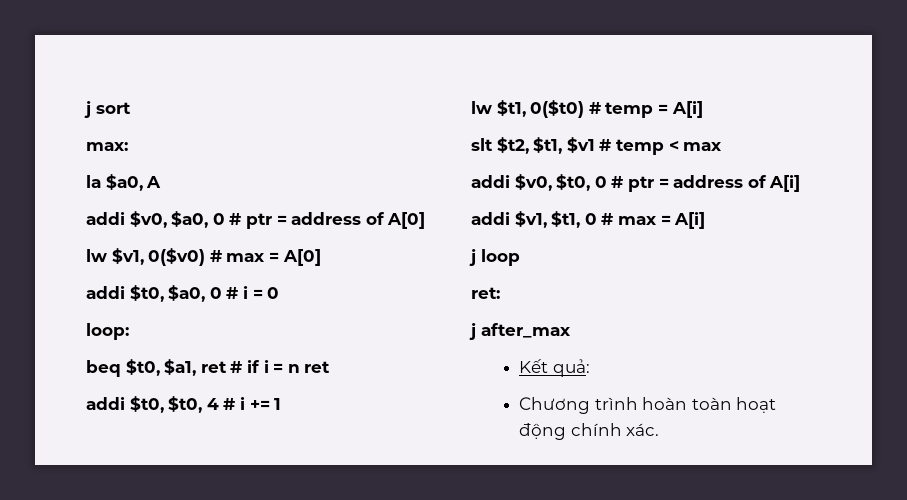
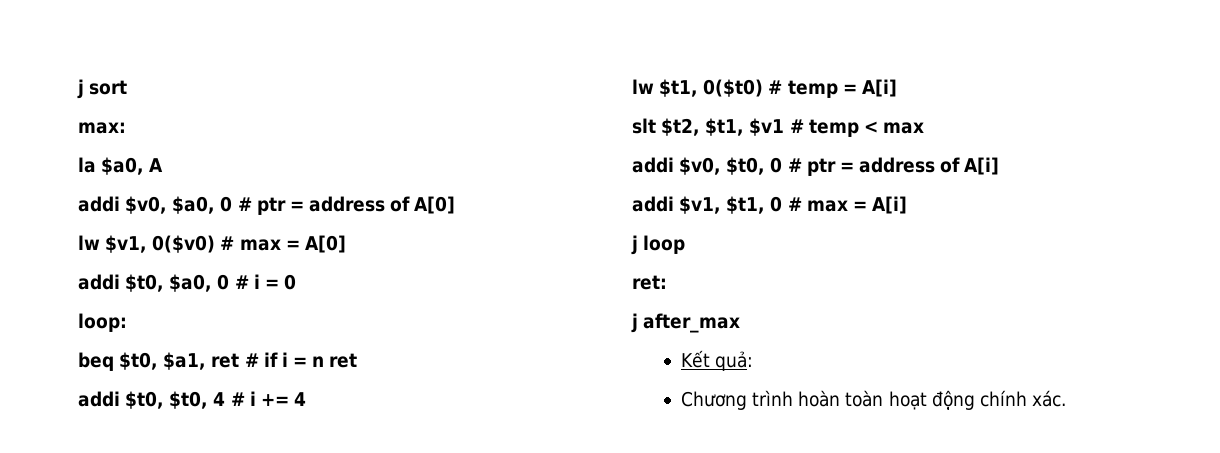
- addi $t0, $t0, 4 # i += 1
+ addi $t0, $t0, 4 # i += 4

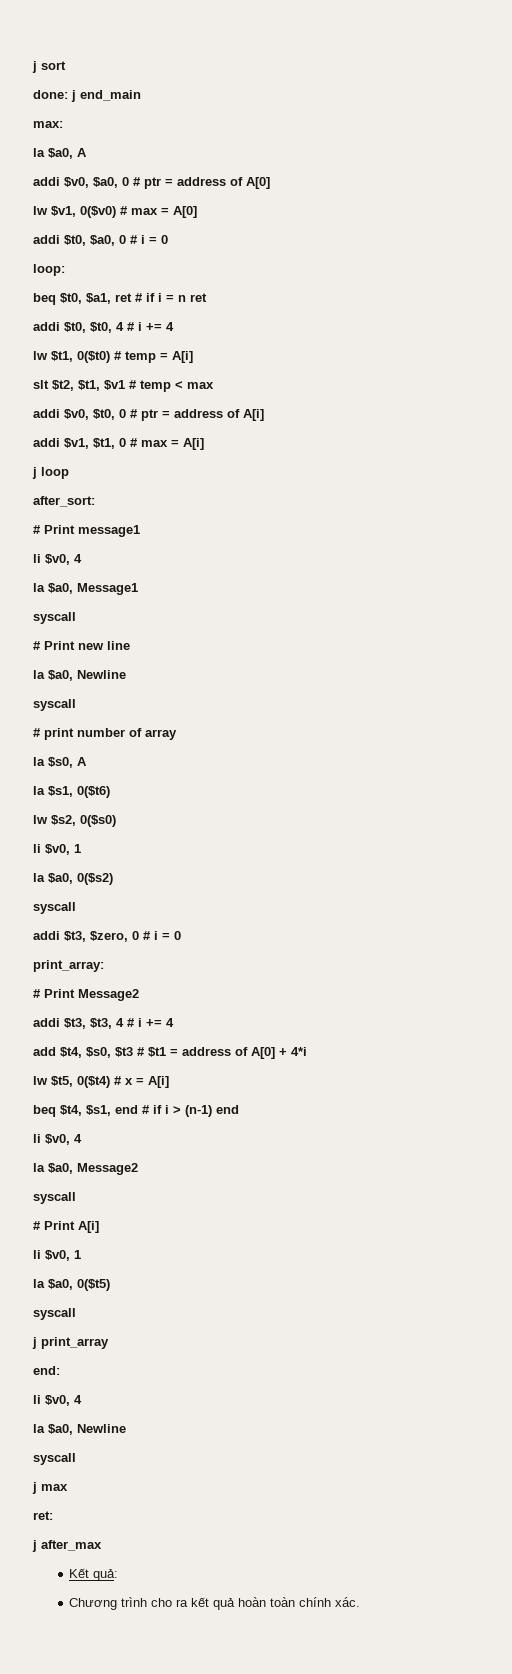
+ done: j end_main
+ after_sort:
+ # Print message1
+ li $v0, 4
+ la $a0, Message1
+ syscall
+ # Print new line
+ la $a0, Newline
+ syscall
+ # print number of array
+ la $s0, A
+ la $s1, 0($t6)
+ lw $s2, 0($s0)
+ li $v0, 1
+ la $a0, 0($s2)
+ syscall
+ addi $t3, $zero, 0 # i = 0
+ print_array:
+ # Print Message2
+ addi $t3, $t3, 4 # i += 4
+ add $t4, $s0, $t3 # $t1 = address of A[0] + 4*i
+ lw $t5, 0($t4) # x = A[i]
+ beq $t4, $s1, end # if i > (n-1) end
+ li $v0, 4
+ la $a0, Message2
+ syscall
+ # Print A[i]
+ li $v0, 1
+ la $a0, 0($t5)
+ syscall
+ j print_array
+ end:
+ li $v0, 4
+ la $a0, Newline
+ syscall
+ j max
- Chương trình hoàn toàn hoạt động chính xác.
+ Chương trình cho ra kết quả hoàn toàn chính xác.

